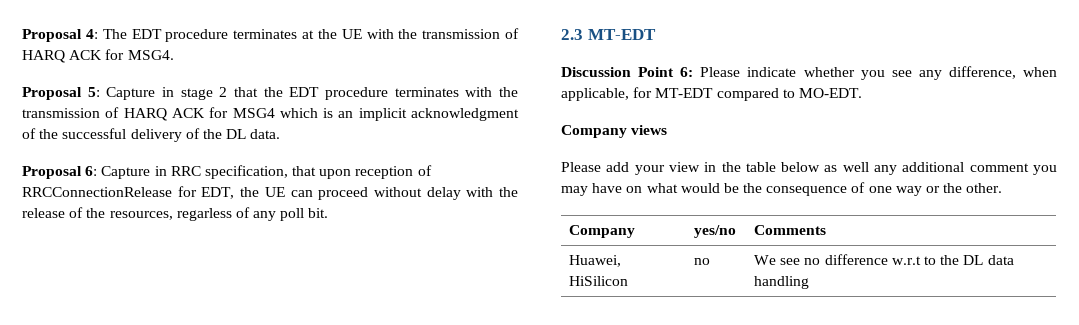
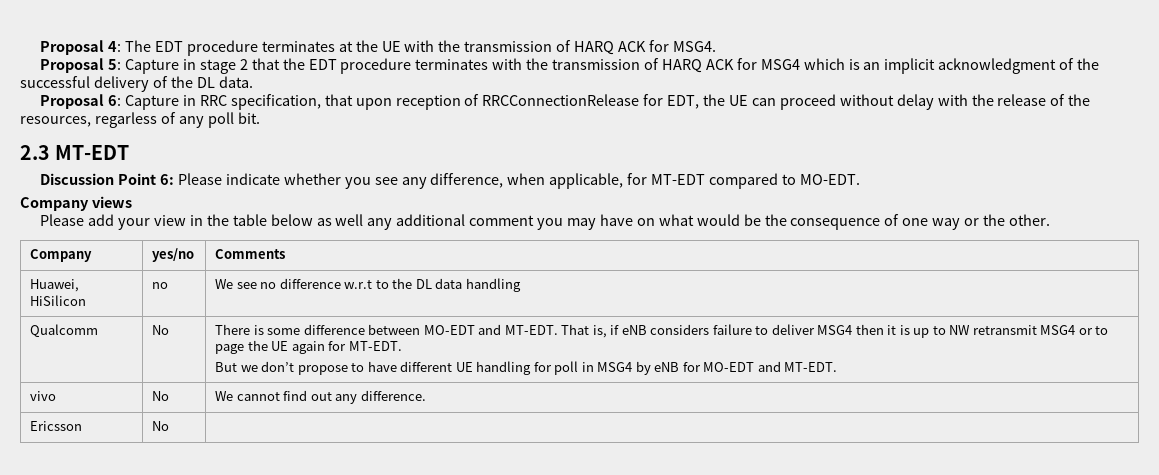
+ Qualcomm | No | There is some difference between MO-EDT and MT-EDT. That is, if eNB considers failure to deliver MSG4 then it is up to NW retransmit MSG4 or to page the UE again for MT-EDT.
+ But we don’t propose to have different UE handling for poll in MSG4 by eNB for MO-EDT and MT-EDT.
+ vivo | No | We cannot find out any difference.
+ Ericsson | No |

